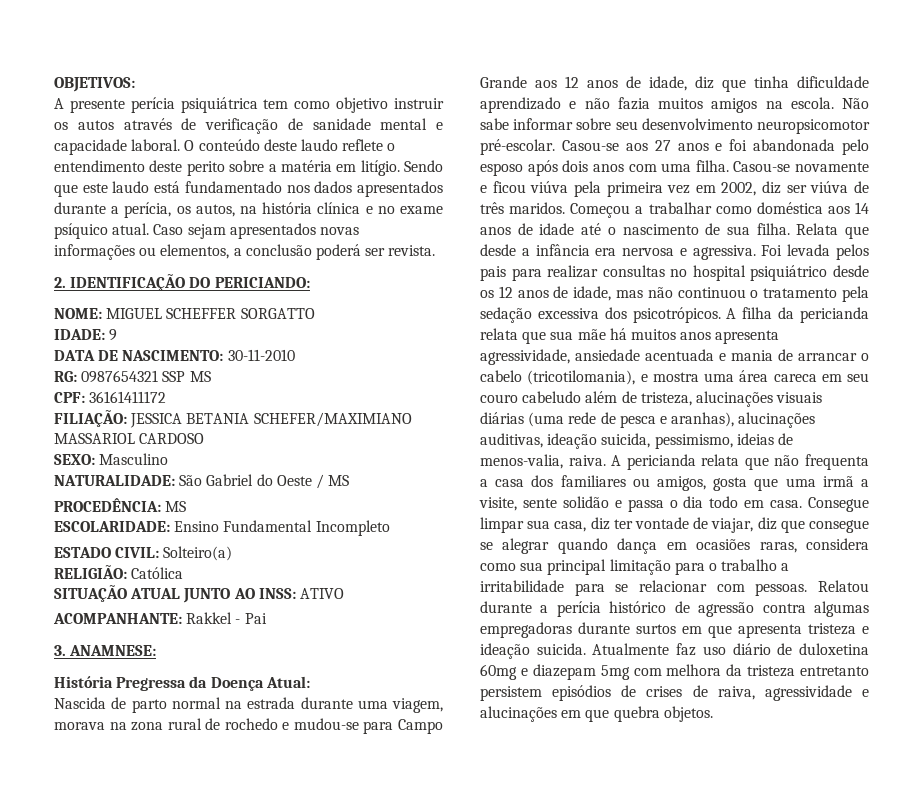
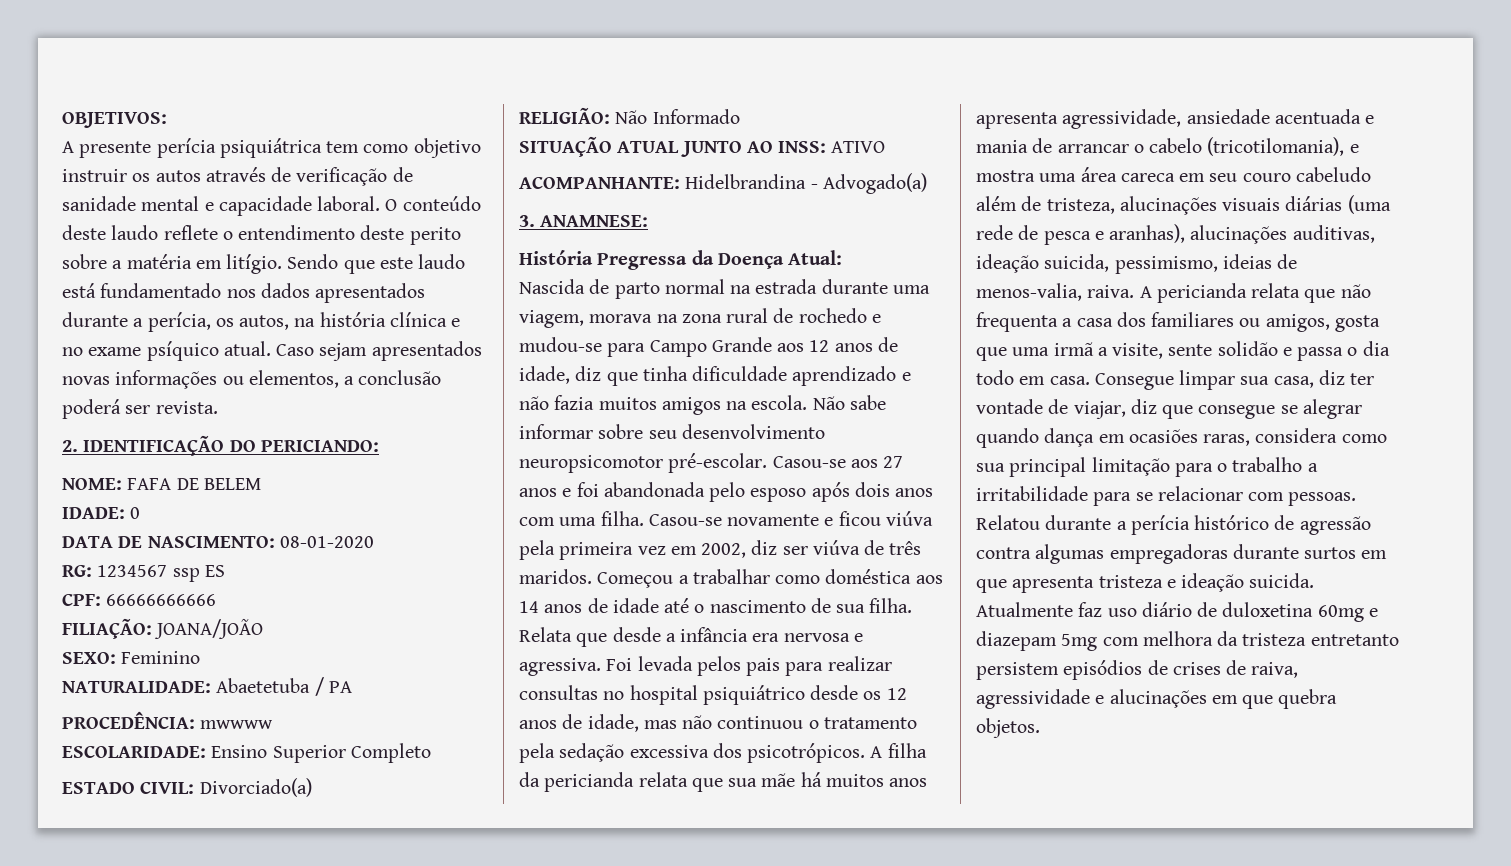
- NOME: MIGUEL SCHEFFER SORGATTO
+ NOME: FAFA DE BELEM
- IDADE: 9
+ IDADE: 0
- DATA DE NASCIMENTO: 30-11-2010
+ DATA DE NASCIMENTO: 08-01-2020
- RG: 0987654321 SSP MS
+ RG: 1234567 ssp ES
- CPF: 36161411172
+ CPF: 66666666666
- FILIAÇÃO: JESSICA BETANIA SCHEFER/MAXIMIANO MASSARIOL CARDOSO
+ FILIAÇÃO: JOANA/JOÃO
- SEXO: Masculino
+ SEXO: Feminino
- NATURALIDADE: São Gabriel do Oeste / MS
+ NATURALIDADE: Abaetetuba / PA
- PROCEDÊNCIA: MS
+ PROCEDÊNCIA: mwwww
- ESCOLARIDADE: Ensino Fundamental Incompleto
+ ESCOLARIDADE: Ensino Superior Completo
- ESTADO CIVIL: Solteiro(a)
+ ESTADO CIVIL: Divorciado(a)
- RELIGIÃO: Católica
+ RELIGIÃO: Não Informado
- ACOMPANHANTE: Rakkel - Pai
+ ACOMPANHANTE: Hidelbrandina - Advogado(a)

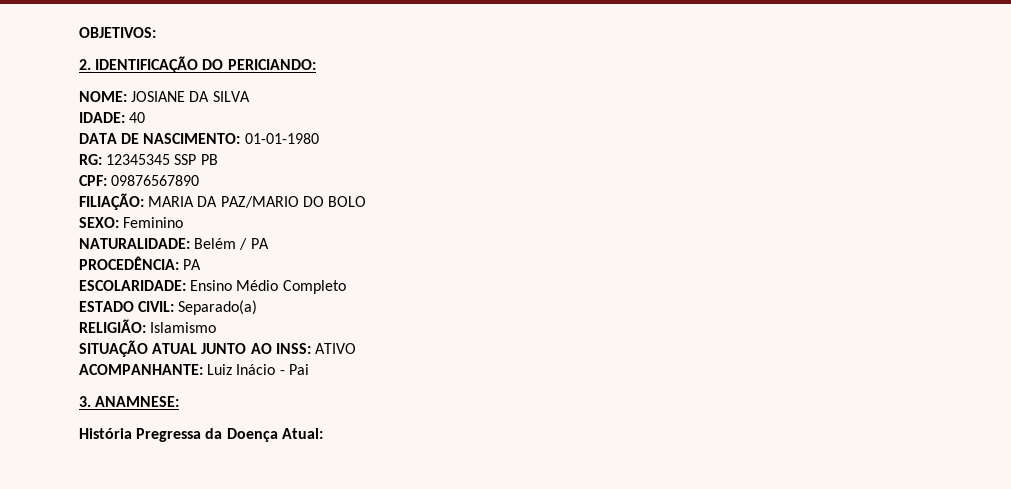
- A presente perícia psiquiátrica tem como objetivo instruir os autos através de verificação de sanidade mental e capacidade laboral. O conteúdo deste laudo reflete o entendimento deste perito sobre a matéria em litígio. Sendo que este laudo está fundamentado nos dados apresentados durante a perícia, os autos, na história clínica e no exame psíquico atual. Caso sejam apresentados novas informações ou elementos, a conclusão poderá ser revista.
- NOME: FAFA DE BELEM
+ NOME: JOSIANE DA SILVA
- IDADE: 0
+ IDADE: 40
- DATA DE NASCIMENTO: 08-01-2020
+ DATA DE NASCIMENTO: 01-01-1980
- RG: 1234567 ssp ES
+ RG: 12345345 SSP PB
- CPF: 66666666666
+ CPF: 09876567890
- FILIAÇÃO: JOANA/JOÃO
+ FILIAÇÃO: MARIA DA PAZ/MARIO DO BOLO
- NATURALIDADE: Abaetetuba / PA
+ NATURALIDADE: Belém / PA
- PROCEDÊNCIA: mwwww
+ PROCEDÊNCIA: PA
- ESCOLARIDADE: Ensino Superior Completo
+ ESCOLARIDADE: Ensino Médio Completo
- ESTADO CIVIL: Divorciado(a)
+ ESTADO CIVIL: Separado(a)
- RELIGIÃO: Não Informado
+ RELIGIÃO: Islamismo
- ACOMPANHANTE: Hidelbrandina - Advogado(a)
+ ACOMPANHANTE: Luiz Inácio - Pai
- Nascida de parto normal na estrada durante uma viagem, morava na zona rural de rochedo e mudou-se para Campo Grande aos 12 anos de idade, diz que tinha dificuldade aprendizado e não fazia muitos amigos na escola. Não sabe informar sobre seu desenvolvimento neuropsicomotor pré-escolar. Casou-se aos 27 anos e foi abandonada pelo esposo após dois anos com uma filha. Casou-se novamente e ficou viúva pela primeira vez em 2002, diz ser viúva de três maridos. Começou a trabalhar como doméstica aos 14 anos de idade até o nascimento de sua filha. Relata que desde a infância era nervosa e agressiva. Foi levada pelos pais para realizar consultas no hospital psiquiátrico desde os 12 anos de idade, mas não continuou o tratamento pela sedação excessiva dos psicotrópicos. A filha da pericianda relata que sua mãe há muitos anos apresenta agressividade, ansiedade acentuada e mania de arrancar o cabelo (tricotilomania), e mostra uma área careca em seu couro cabeludo além de tristeza, alucinações visuais diárias (uma rede de pesca e aranhas), alucinações auditivas, ideação suicida, pessimismo, ideias de menos-valia, raiva. A pericianda relata que não frequenta a casa dos familiares ou amigos, gosta que uma irmã a visite, sente solidão e passa o dia todo em casa. Consegue limpar sua casa, diz ter vontade de viajar, diz que consegue se alegrar quando dança em ocasiões raras, considera como sua principal limitação para o trabalho a irritabilidade para se relacionar com pessoas. Relatou durante a perícia histórico de agressão contra algumas empregadoras durante surtos em que apresenta tristeza e ideação suicida. Atualmente faz uso diário de duloxetina 60mg e diazepam 5mg com melhora da tristeza entretanto persistem episódios de crises de raiva, agressividade e alucinações em que quebra objetos.

